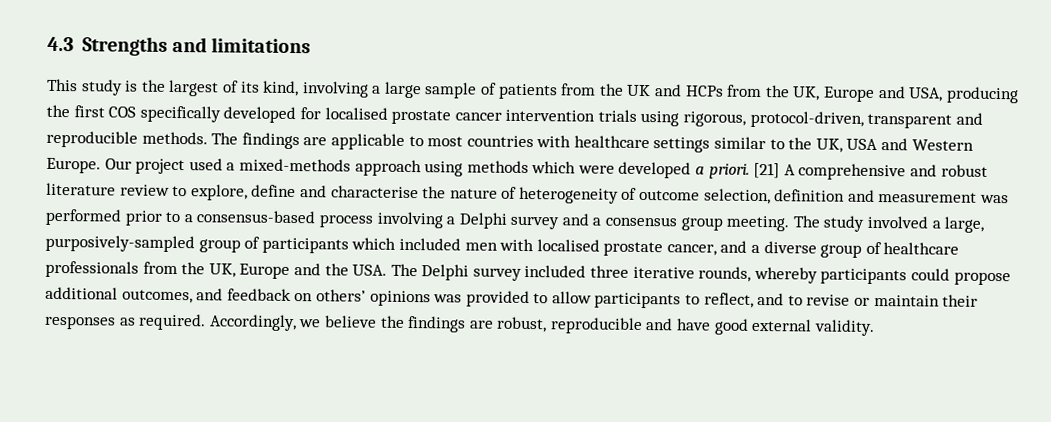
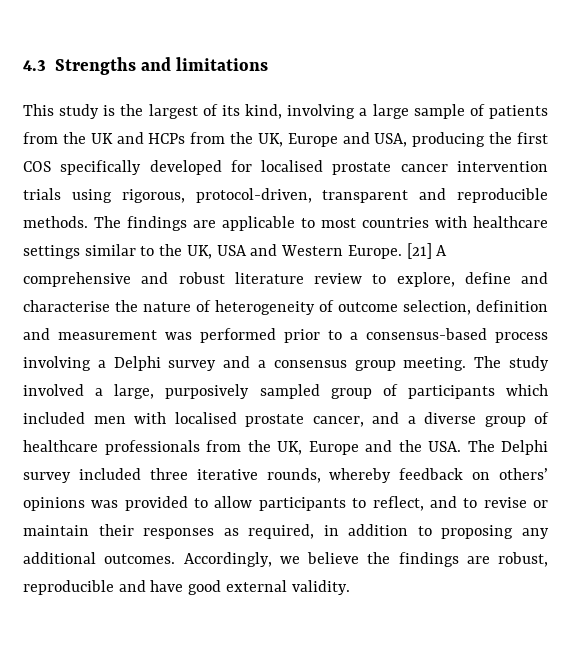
- Our project used a mixed-methods approach using methods which were developed a priori.
- The study involved a large, purposively-sampled group of participants which included men with localised prostate cancer, and a diverse group of healthcare professionals from the UK, Europe and the USA. The Delphi survey included three iterative rounds, whereby participants could propose additional outcomes, and feedback on others’ opinions was provided to allow participants to reflect, and to revise or maintain their responses as required.
+ The study involved a large, purposively sampled group of participants which included men with localised prostate cancer, and a diverse group of healthcare professionals from the UK, Europe and the USA. The Delphi survey included three iterative rounds, whereby feedback on others’ opinions was provided to allow participants to reflect, and to revise or maintain their responses as required, in addition to proposing any additional outcomes.

